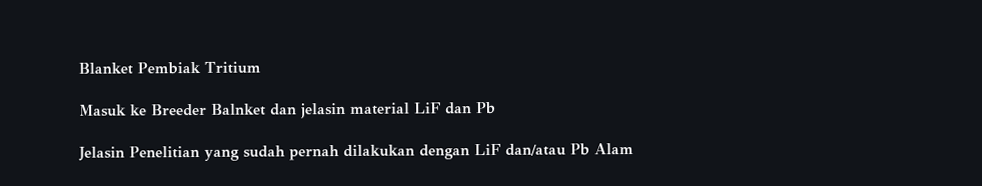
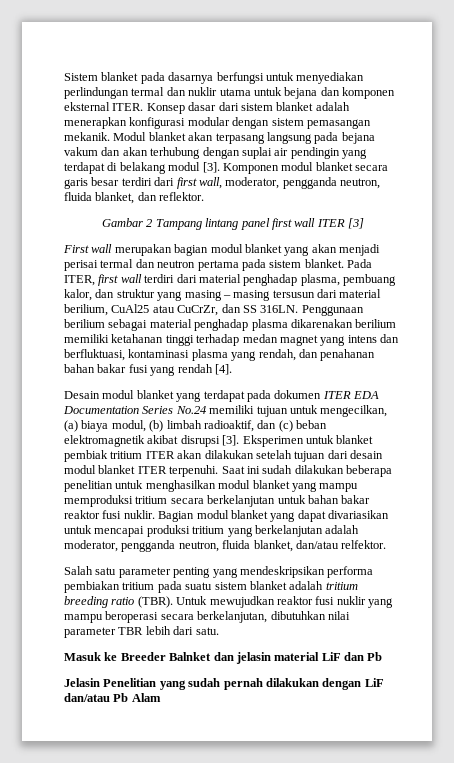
- Blanket Pembiak Tritium
+ Sistem blanket pada dasarnya berfungsi untuk menyediakan perlindungan termal dan nuklir utama untuk bejana dan komponen eksternal ITER. Konsep dasar dari sistem blanket adalah menerapkan konfigurasi modular dengan sistem pemasangan mekanik. Modul blanket akan terpasang langsung pada bejana vakum dan akan terhubung dengan suplai air pendingin yang terdapat di belakang modul [3]. Komponen modul blanket secara garis besar terdiri dari first wall, moderator, pengganda neutron, fluida blanket, dan reflektor.
+ Gambar 2 Tampang lintang panel first wall ITER [3]
+ First wall merupakan bagian modul blanket yang akan menjadi perisai termal dan neutron pertama pada sistem blanket. Pada ITER, first wall terdiri dari material penghadap plasma, pembuang kalor, dan struktur yang masing – masing tersusun dari material berilium, CuAl25 atau CuCrZr, dan SS 316LN. Penggunaan berilium sebagai material penghadap plasma dikarenakan berilium memiliki ketahanan tinggi terhadap medan magnet yang intens dan berfluktuasi, kontaminasi plasma yang rendah, dan penahanan bahan bakar fusi yang rendah [4].
+ Desain modul blanket yang terdapat pada dokumen ITER EDA Documentation Series No.24 memiliki tujuan untuk mengecilkan, (a) biaya modul, (b) limbah radioaktif, dan (c) beban elektromagnetik akibat disrupsi [3]. Eksperimen untuk blanket pembiak tritium ITER akan dilakukan setelah tujuan dari desain modul blanket ITER terpenuhi. Saat ini sudah dilakukan beberapa penelitian untuk menghasilkan modul blanket yang mampu memproduksi tritium secara berkelanjutan untuk bahan bakar reaktor fusi nuklir. Bagian modul blanket yang dapat divariasikan untuk mencapai produksi tritium yang berkelanjutan adalah moderator, pengganda neutron, fluida blanket, dan/atau relfektor.
+ Salah satu parameter penting yang mendeskripsikan performa pembiakan tritium pada suatu sistem blanket adalah tritium breeding ratio (TBR). Untuk mewujudkan reaktor fusi nuklir yang mampu beroperasi secara berkelanjutan, dibutuhkan nilai parameter TBR lebih dari satu.

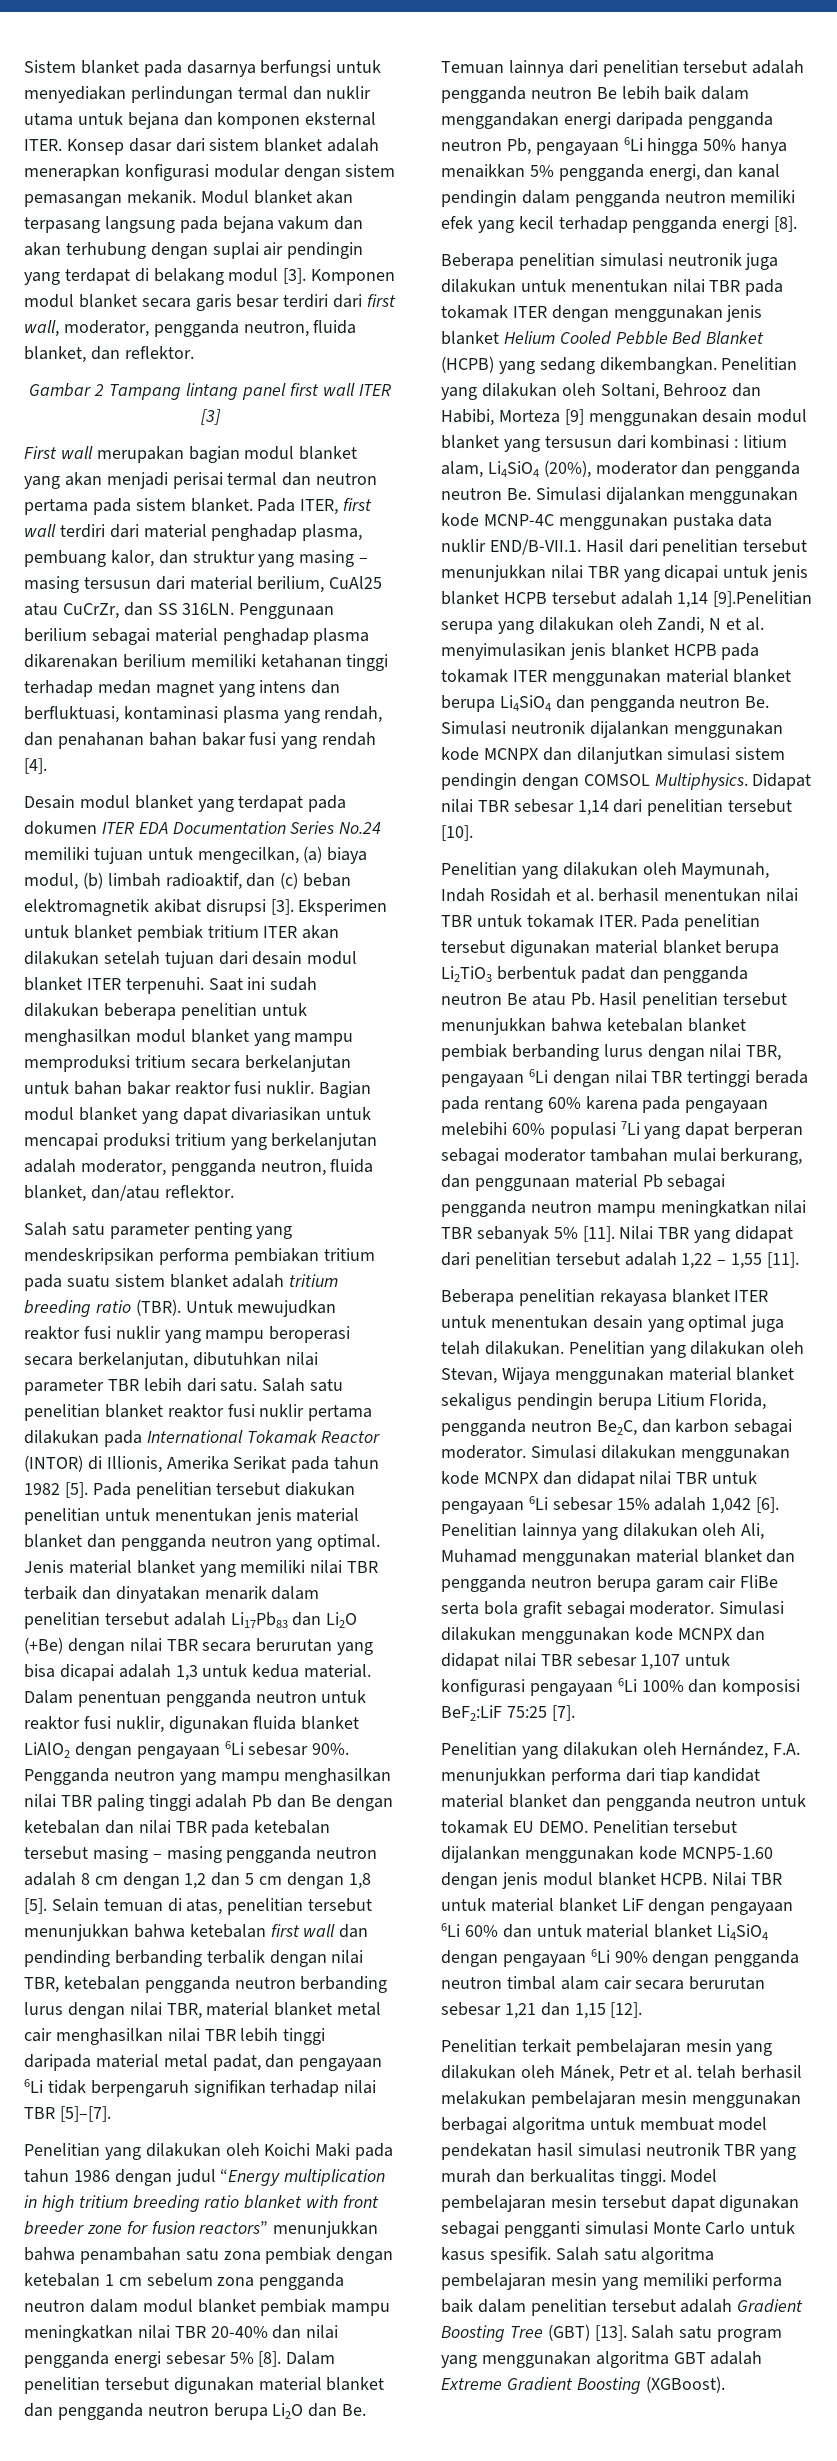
- Bagian modul blanket yang dapat divariasikan untuk mencapai produksi tritium yang berkelanjutan adalah moderator, pengganda neutron, fluida blanket, dan/atau relfektor.
+ Bagian modul blanket yang dapat divariasikan untuk mencapai produksi tritium yang berkelanjutan adalah moderator, pengganda neutron, fluida blanket, dan/atau reflektor.
- Untuk mewujudkan reaktor fusi nuklir yang mampu beroperasi secara berkelanjutan, dibutuhkan nilai parameter TBR lebih dari satu.
- Masuk ke Breeder Balnket dan jelasin material LiF dan Pb
- Jelasin Penelitian yang sudah pernah dilakukan dengan LiF dan/atau Pb Alam
+ Untuk mewujudkan reaktor fusi nuklir yang mampu beroperasi secara berkelanjutan, dibutuhkan nilai parameter TBR lebih dari satu. Salah satu penelitian blanket reaktor fusi nuklir pertama dilakukan pada International Tokamak Reactor (INTOR) di Illionis, Amerika Serikat pada tahun 1982 [5]. Pada penelitian tersebut diakukan penelitian untuk menentukan jenis material blanket dan pengganda neutron yang optimal. Jenis material blanket yang memiliki nilai TBR terbaik dan dinyatakan menarik dalam penelitian tersebut adalah Li17Pb83 dan Li2O (+Be) dengan nilai TBR secara berurutan yang bisa dicapai adalah 1,3 untuk kedua material. Dalam penentuan pengganda neutron untuk reaktor fusi nuklir, digunakan fluida blanket LiAlO2 dengan pengayaan 6Li sebesar 90%. Pengganda neutron yang mampu menghasilkan nilai TBR paling tinggi adalah Pb dan Be dengan ketebalan dan nilai TBR pada ketebalan tersebut masing – masing pengganda neutron adalah 8 cm dengan 1,2 dan 5 cm dengan 1,8 [5]. Selain temuan di atas, penelitian tersebut menunjukkan bahwa ketebalan first wall dan pendinding berbanding terbalik dengan nilai TBR, ketebalan pengganda neutron berbanding lurus dengan nilai TBR, material blanket metal cair menghasilkan nilai TBR lebih tinggi daripada material metal padat, dan pengayaan 6Li tidak berpengaruh signifikan terhadap nilai TBR [5]–[7].
+ Penelitian yang dilakukan oleh Koichi Maki pada tahun 1986 dengan judul “Energy multiplication in high tritium breeding ratio blanket with front breeder zone for fusion reactors” menunjukkan bahwa penambahan satu zona pembiak dengan ketebalan 1 cm sebelum zona pengganda neutron dalam modul blanket pembiak mampu meningkatkan nilai TBR 20-40% dan nilai pengganda energi sebesar 5% [8]. Dalam penelitian tersebut digunakan material blanket dan pengganda neutron berupa Li2O dan Be. Temuan lainnya dari penelitian tersebut adalah pengganda neutron Be lebih baik dalam menggandakan energi daripada pengganda neutron Pb, pengayaan 6Li hingga 50% hanya menaikkan 5% pengganda energi, dan kanal pendingin dalam pengganda neutron memiliki efek yang kecil terhadap pengganda energi [8].
+ Beberapa penelitian simulasi neutronik juga dilakukan untuk menentukan nilai TBR pada tokamak ITER dengan menggunakan jenis blanket Helium Cooled Pebble Bed Blanket (HCPB) yang sedang dikembangkan. Penelitian yang dilakukan oleh Soltani, Behrooz dan Habibi, Morteza [9] menggunakan desain modul blanket yang tersusun dari kombinasi : litium alam, Li4SiO4 (20%), moderator dan pengganda neutron Be. Simulasi dijalankan menggunakan kode MCNP-4C menggunakan pustaka data nuklir END/B-VII.1. Hasil dari penelitian tersebut menunjukkan nilai TBR yang dicapai untuk jenis blanket HCPB tersebut adalah 1,14 [9].Penelitian serupa yang dilakukan oleh Zandi, N et al. menyimulasikan jenis blanket HCPB pada tokamak ITER menggunakan material blanket berupa Li4SiO4 dan pengganda neutron Be. Simulasi neutronik dijalankan menggunakan kode MCNPX dan dilanjutkan simulasi sistem pendingin dengan COMSOL Multiphysics. Didapat nilai TBR sebesar 1,14 dari penelitian tersebut [10].
+ Penelitian yang dilakukan oleh Maymunah, Indah Rosidah et al. berhasil menentukan nilai TBR untuk tokamak ITER. Pada penelitian tersebut digunakan material blanket berupa Li2TiO3 berbentuk padat dan pengganda neutron Be atau Pb. Hasil penelitian tersebut menunjukkan bahwa ketebalan blanket pembiak berbanding lurus dengan nilai TBR, pengayaan 6Li dengan nilai TBR tertinggi berada pada rentang 60% karena pada pengayaan melebihi 60% populasi 7Li yang dapat berperan sebagai moderator tambahan mulai berkurang, dan penggunaan material Pb sebagai pengganda neutron mampu meningkatkan nilai TBR sebanyak 5% [11]. Nilai TBR yang didapat dari penelitian tersebut adalah 1,22 – 1,55 [11].
+ Beberapa penelitian rekayasa blanket ITER untuk menentukan desain yang optimal juga telah dilakukan. Penelitian yang dilakukan oleh Stevan, Wijaya menggunakan material blanket sekaligus pendingin berupa Litium Florida, pengganda neutron Be2C, dan karbon sebagai moderator. Simulasi dilakukan menggunakan kode MCNPX dan didapat nilai TBR untuk pengayaan 6Li sebesar 15% adalah 1,042 [6]. Penelitian lainnya yang dilakukan oleh Ali, Muhamad menggunakan material blanket dan pengganda neutron berupa garam cair FliBe serta bola grafit sebagai moderator. Simulasi dilakukan menggunakan kode MCNPX dan didapat nilai TBR sebesar 1,107 untuk konfigurasi pengayaan 6Li 100% dan komposisi BeF2:LiF 75:25 [7].
+ Penelitian yang dilakukan oleh Hernández, F.A. menunjukkan performa dari tiap kandidat material blanket dan pengganda neutron untuk tokamak EU DEMO. Penelitian tersebut dijalankan menggunakan kode MCNP5-1.60 dengan jenis modul blanket HCPB. Nilai TBR untuk material blanket LiF dengan pengayaan 6Li 60% dan untuk material blanket Li4SiO4 dengan pengayaan 6Li 90% dengan pengganda neutron timbal alam cair secara berurutan sebesar 1,21 dan 1,15 [12].
+ Penelitian terkait pembelajaran mesin yang dilakukan oleh Mánek, Petr et al. telah berhasil melakukan pembelajaran mesin menggunakan berbagai algoritma untuk membuat model pendekatan hasil simulasi neutronik TBR yang murah dan berkualitas tinggi. Model pembelajaran mesin tersebut dapat digunakan sebagai pengganti simulasi Monte Carlo untuk kasus spesifik. Salah satu algoritma pembelajaran mesin yang memiliki performa baik dalam penelitian tersebut adalah Gradient Boosting Tree (GBT) [13]. Salah satu program yang menggunakan algoritma GBT adalah Extreme Gradient Boosting (XGBoost).

